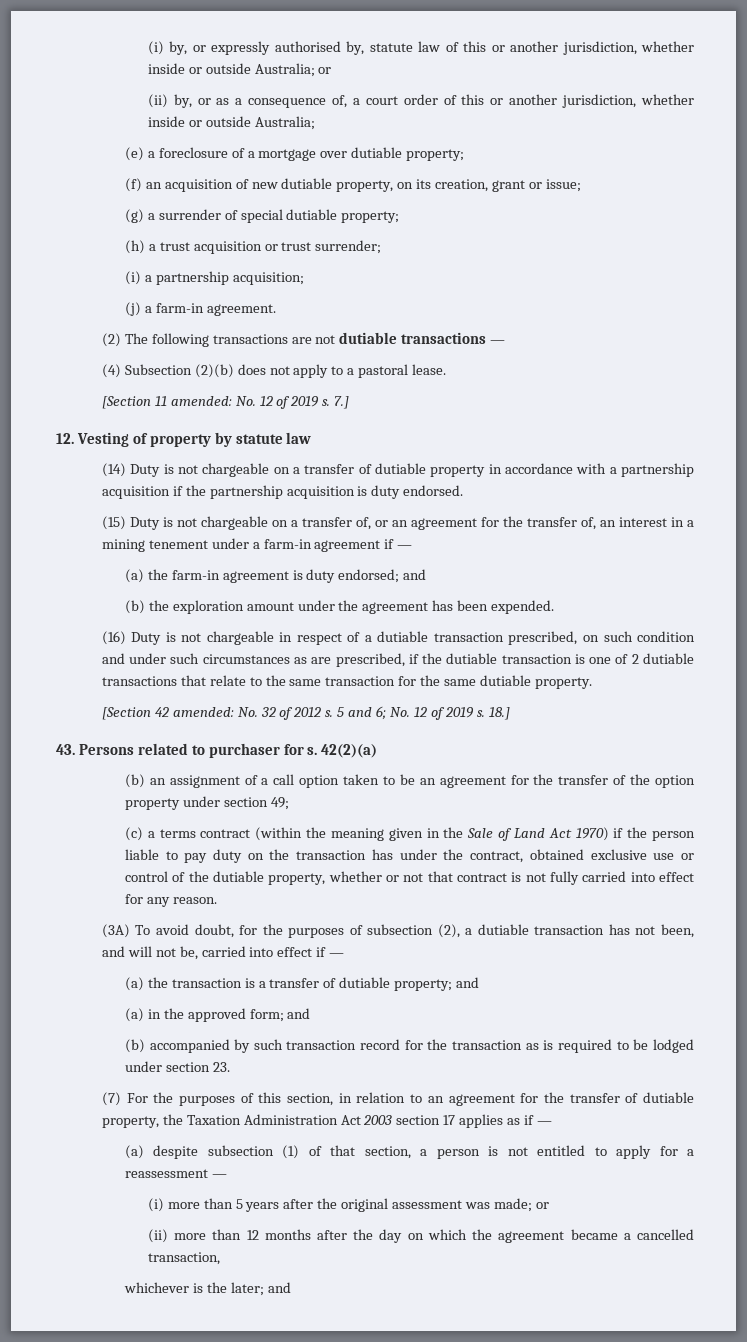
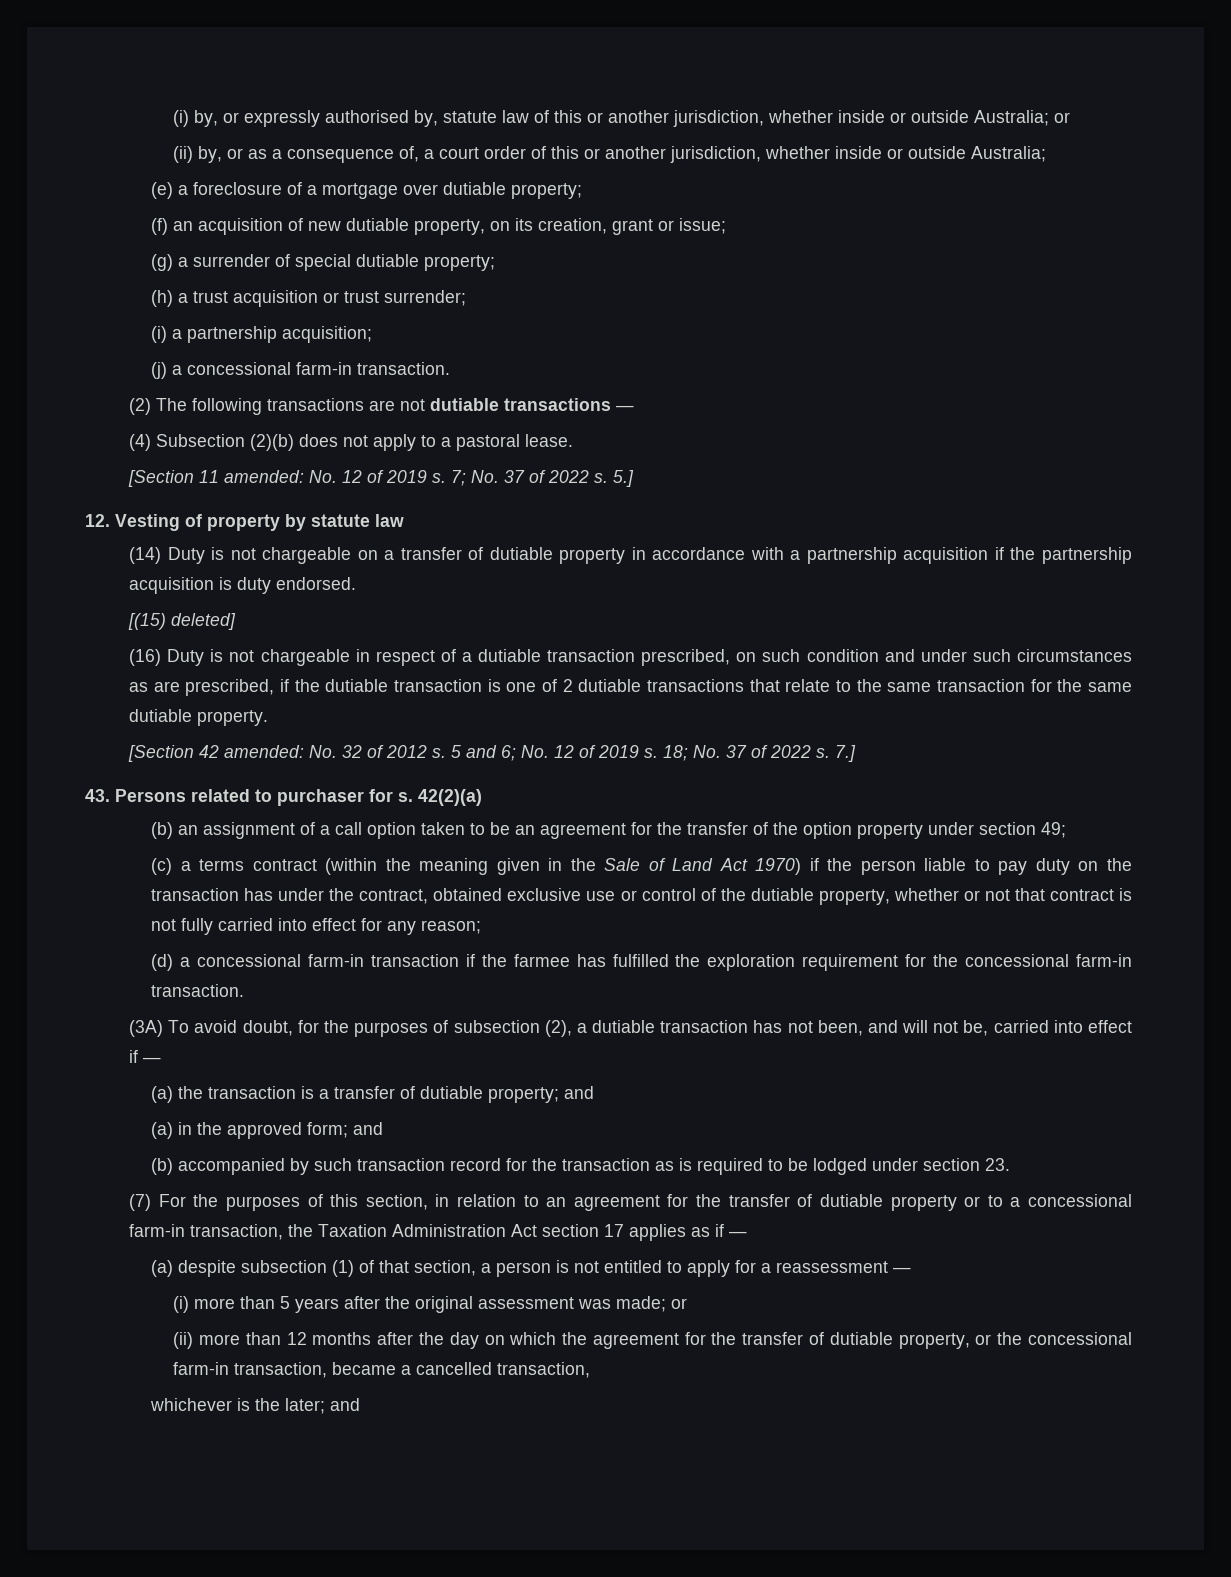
- (j) a farm-in agreement.
+ (j) a concessional farm-in transaction.
- 7.]
+ 7; No. 37 of 2022 s. 5.]
- (15) Duty is not chargeable on a transfer of, or an agreement for the transfer of, an interest in a mining tenement under a farm-in agreement if —
- (a) the farm-in agreement is duty endorsed; and
- (b) the exploration amount under the agreement has been expended.
+ [(15) deleted]
- 18.]
+ 18; No. 37 of 2022 s. 7.]
- (c) a terms contract (within the meaning given in the Sale of Land Act 1970) if the person liable to pay duty on the transaction has under the contract, obtained exclusive use or control of the dutiable property, whether or not that contract is not fully carried into effect for any reason.
+ (c) a terms contract (within the meaning given in the Sale of Land Act 1970) if the person liable to pay duty on the transaction has under the contract, obtained exclusive use or control of the dutiable property, whether or not that contract is not fully carried into effect for any reason;
+ (d) a concessional farm-in transaction if the farmee has fulfilled the exploration requirement for the concessional farm-in transaction.
- (7) For the purposes of this section, in relation to an agreement for the transfer of dutiable property, the Taxation Administration Act 2003 section 17 applies as if —
+ (7) For the purposes of this section, in relation to an agreement for the transfer of dutiable property or to a concessional farm-in transaction, the Taxation Administration Act section 17 applies as if —
- (ii) more than 12 months after the day on which the agreement became a cancelled transaction,
+ (ii) more than 12 months after the day on which the agreement for the transfer of dutiable property, or the concessional farm-in transaction, became a cancelled transaction,

